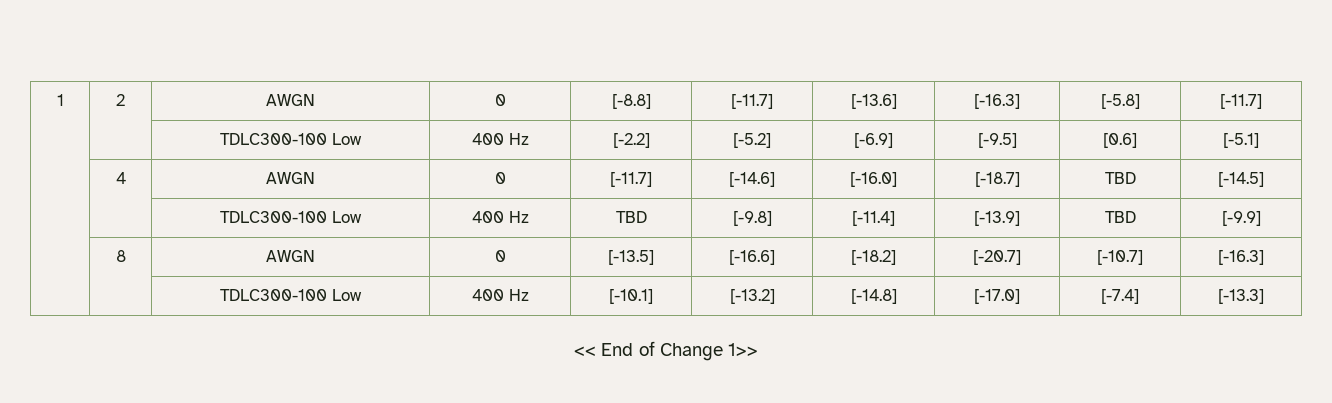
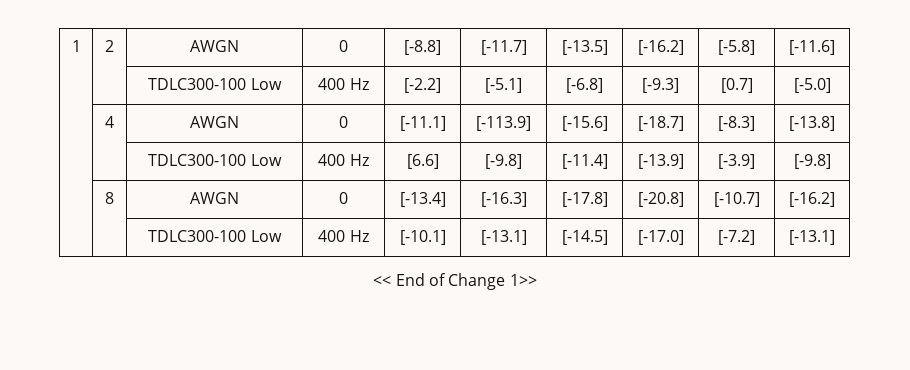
- 1 | 2 | AWGN | 0 | [-8.8] | [-11.7] | [-13.6] | [-16.3] | [-5.8] | [-11.7]
+ 1 | 2 | AWGN | 0 | [-8.8] | [-11.7] | [-13.5] | [-16.2] | [-5.8] | [-11.6]
- | | TDLC300-100 Low | 400 Hz | [-2.2] | [-5.2] | [-6.9] | [-9.5] | [0.6] | [-5.1]
+ | | TDLC300-100 Low | 400 Hz | [-2.2] | [-5.1] | [-6.8] | [-9.3] | [0.7] | [-5.0]
- | 4 | AWGN | 0 | [-11.7] | [-14.6] | [-16.0] | [-18.7] | TBD | [-14.5]
- | | TDLC300-100 Low | 400 Hz | TBD | [-9.8] | [-11.4] | [-13.9] | TBD | [-9.9]
+ | 4 | AWGN | 0 | [-11.1] | [-113.9] | [-15.6] | [-18.7] | [-8.3] | [-13.8]
+ | | TDLC300-100 Low | 400 Hz | [6.6] | [-9.8] | [-11.4] | [-13.9] | [-3.9] | [-9.8]
- | 8 | AWGN | 0 | [-13.5] | [-16.6] | [-18.2] | [-20.7] | [-10.7] | [-16.3]
+ | 8 | AWGN | 0 | [-13.4] | [-16.3] | [-17.8] | [-20.8] | [-10.7] | [-16.2]
- | | TDLC300-100 Low | 400 Hz | [-10.1] | [-13.2] | [-14.8] | [-17.0] | [-7.4] | [-13.3]
+ | | TDLC300-100 Low | 400 Hz | [-10.1] | [-13.1] | [-14.5] | [-17.0] | [-7.2] | [-13.1]

